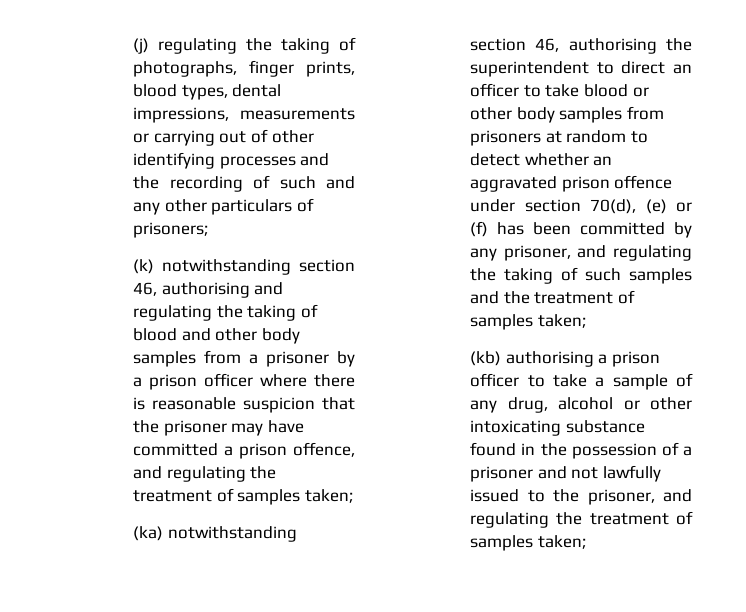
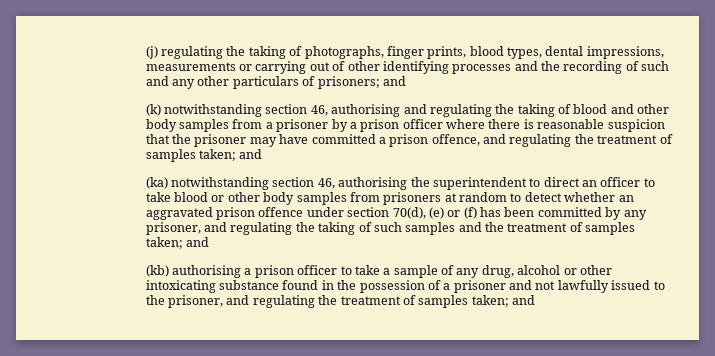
- (j) regulating the taking of photographs, finger prints, blood types, dental impressions, measurements or carrying out of other identifying processes and the recording of such and any other particulars of prisoners;
+ (j) regulating the taking of photographs, finger prints, blood types, dental impressions, measurements or carrying out of other identifying processes and the recording of such and any other particulars of prisoners; and
- (k) notwithstanding section 46, authorising and regulating the taking of blood and other body samples from a prisoner by a prison officer where there is reasonable suspicion that the prisoner may have committed a prison offence, and regulating the treatment of samples taken;
+ (k) notwithstanding section 46, authorising and regulating the taking of blood and other body samples from a prisoner by a prison officer where there is reasonable suspicion that the prisoner may have committed a prison offence, and regulating the treatment of samples taken; and
- (ka) notwithstanding section 46, authorising the superintendent to direct an officer to take blood or other body samples from prisoners at random to detect whether an aggravated prison offence under section 70(d), (e) or (f) has been committed by any prisoner, and regulating the taking of such samples and the treatment of samples taken;
+ (ka) notwithstanding section 46, authorising the superintendent to direct an officer to take blood or other body samples from prisoners at random to detect whether an aggravated prison offence under section 70(d), (e) or (f) has been committed by any prisoner, and regulating the taking of such samples and the treatment of samples taken; and
- (kb) authorising a prison officer to take a sample of any drug, alcohol or other intoxicating substance found in the possession of a prisoner and not lawfully issued to the prisoner, and regulating the treatment of samples taken;
+ (kb) authorising a prison officer to take a sample of any drug, alcohol or other intoxicating substance found in the possession of a prisoner and not lawfully issued to the prisoner, and regulating the treatment of samples taken; and

